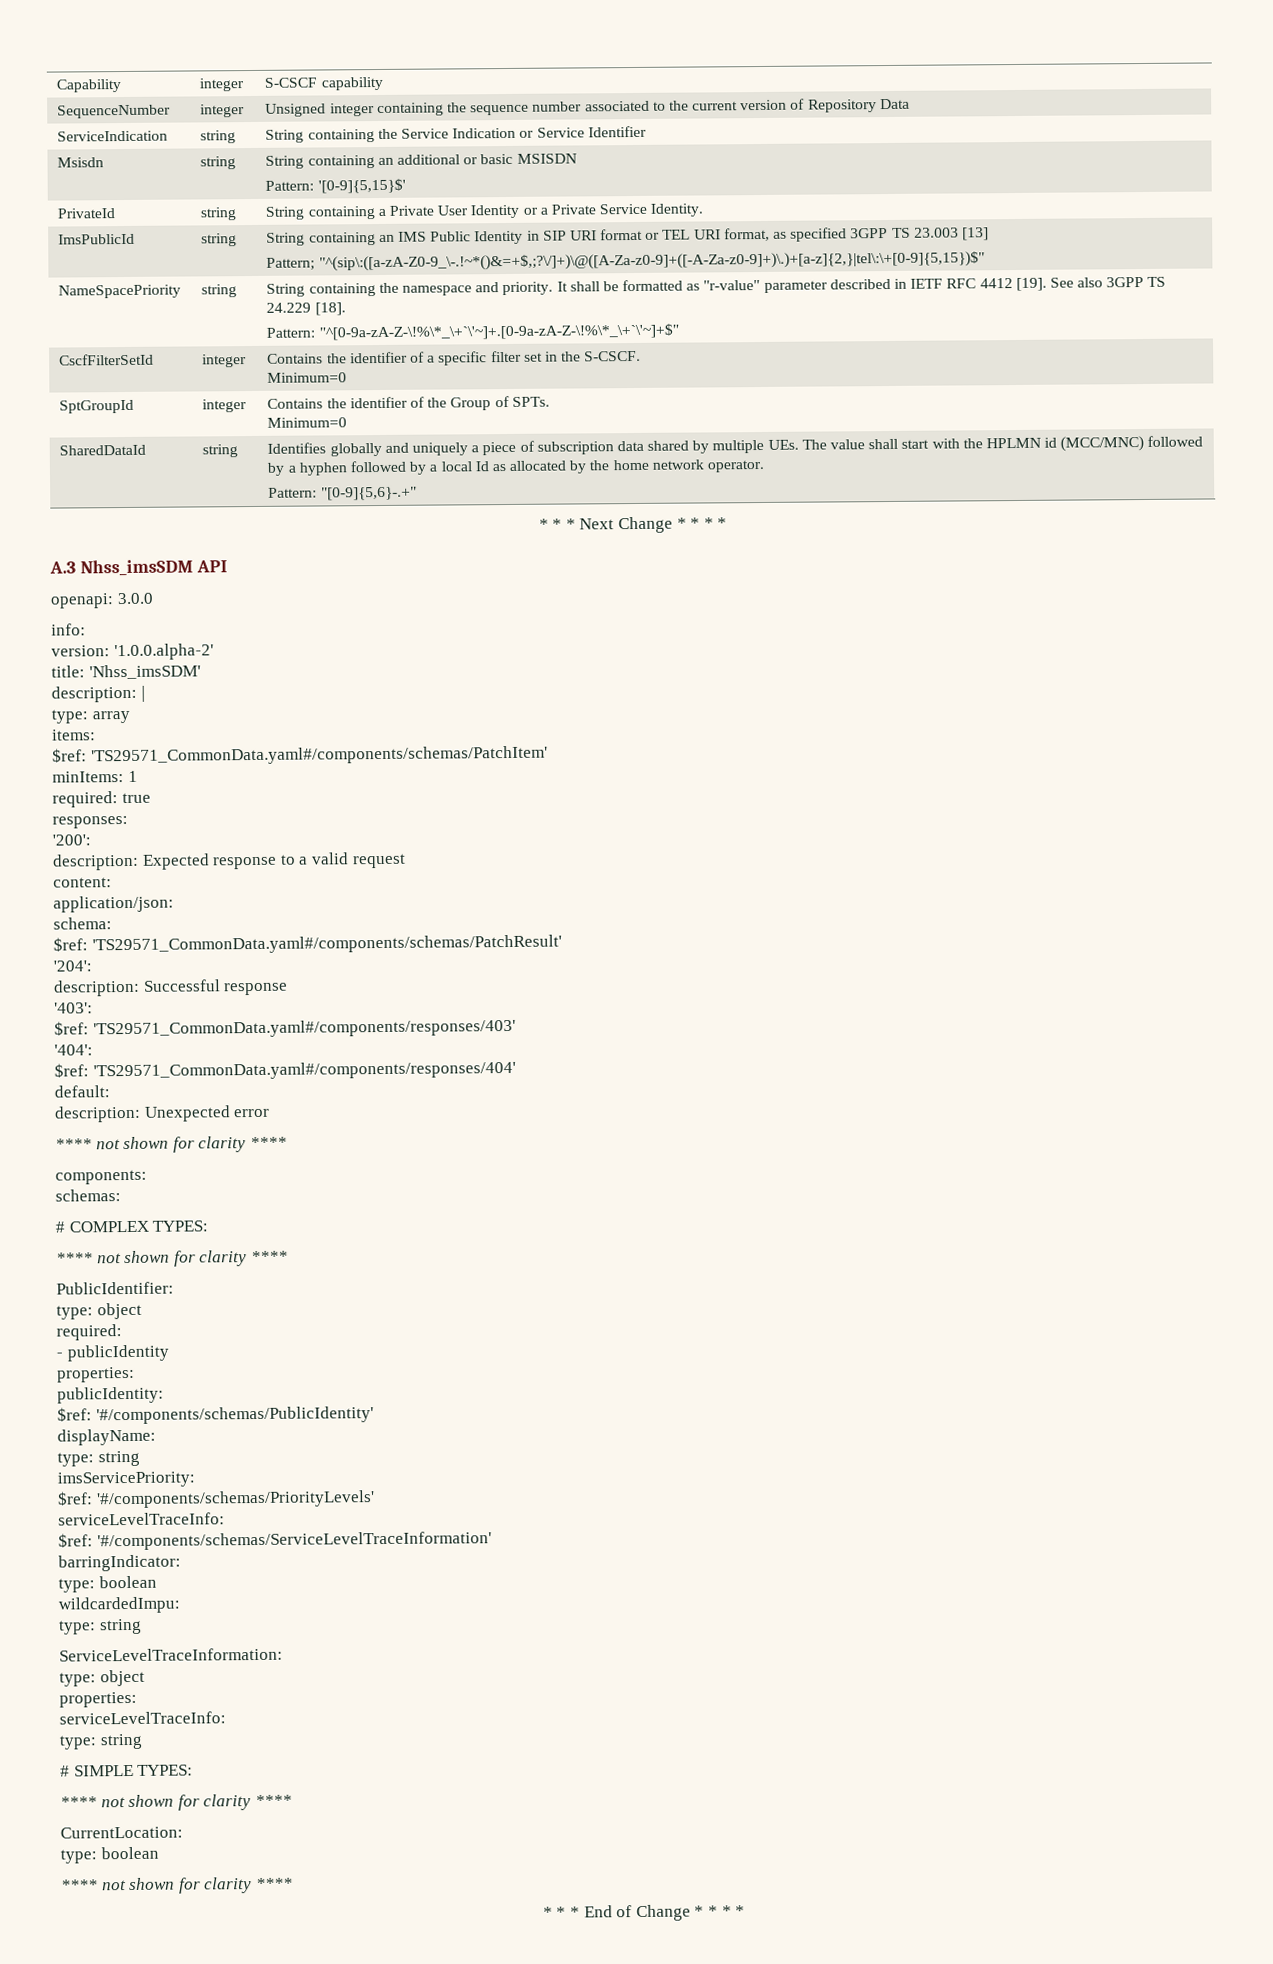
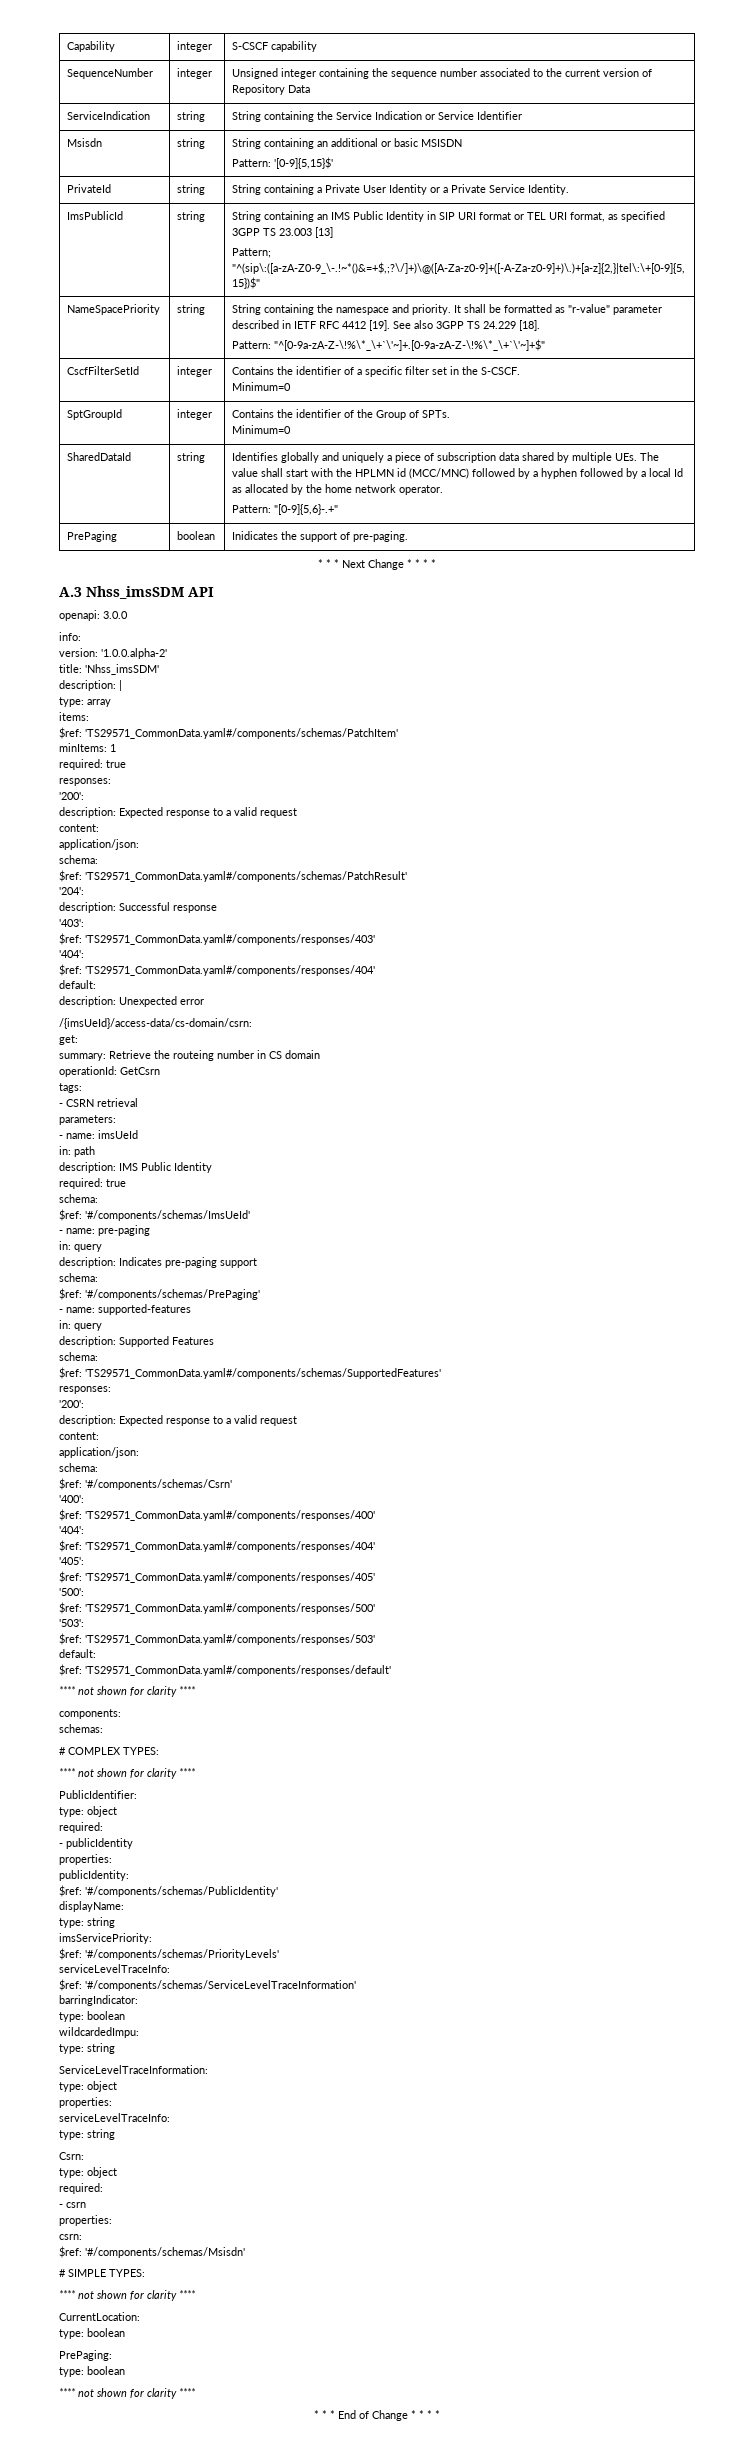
+ PrePaging | boolean | Inidicates the support of pre-paging.
+ /{imsUeId}/access-data/cs-domain/csrn:
+ get:
+ summary: Retrieve the routeing number in CS domain
+ operationId: GetCsrn
+ tags:
+ - CSRN retrieval
+ parameters:
+ - name: imsUeId
+ in: path
+ description: IMS Public Identity
+ required: true
+ schema:
+ $ref: '#/components/schemas/ImsUeId'
+ - name: pre-paging
+ in: query
+ description: Indicates pre-paging support
+ schema:
+ $ref: '#/components/schemas/PrePaging'
+ - name: supported-features
+ in: query
+ description: Supported Features
+ schema:
+ $ref: 'TS29571_CommonData.yaml#/components/schemas/SupportedFeatures'
+ responses:
+ '200':
+ description: Expected response to a valid request
+ content:
+ application/json:
+ schema:
+ $ref: '#/components/schemas/Csrn'
+ '400':
+ $ref: 'TS29571_CommonData.yaml#/components/responses/400'
+ '404':
+ $ref: 'TS29571_CommonData.yaml#/components/responses/404'
+ '405':
+ $ref: 'TS29571_CommonData.yaml#/components/responses/405'
+ '500':
+ $ref: 'TS29571_CommonData.yaml#/components/responses/500'
+ '503':
+ $ref: 'TS29571_CommonData.yaml#/components/responses/503'
+ default:
+ $ref: 'TS29571_CommonData.yaml#/components/responses/default'
+ Csrn:
+ type: object
+ required:
+ - csrn
+ properties:
+ csrn:
+ $ref: '#/components/schemas/Msisdn'
+ PrePaging:
+ type: boolean

